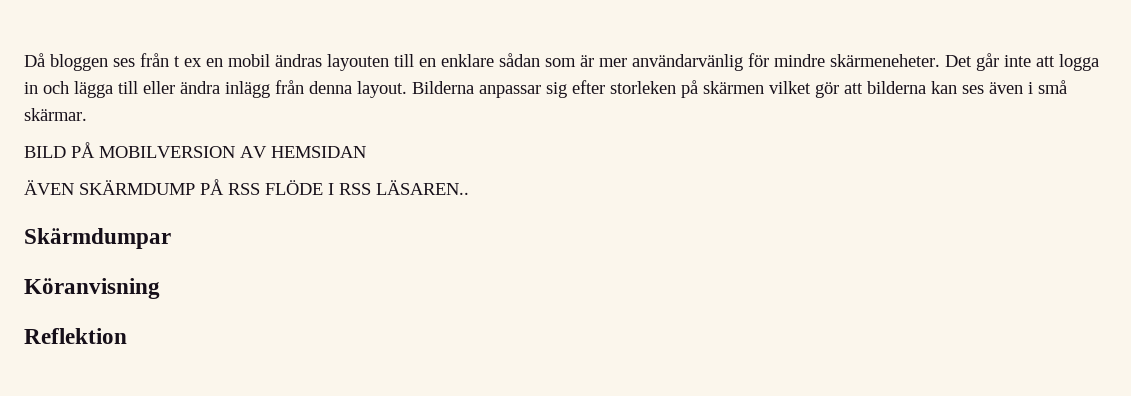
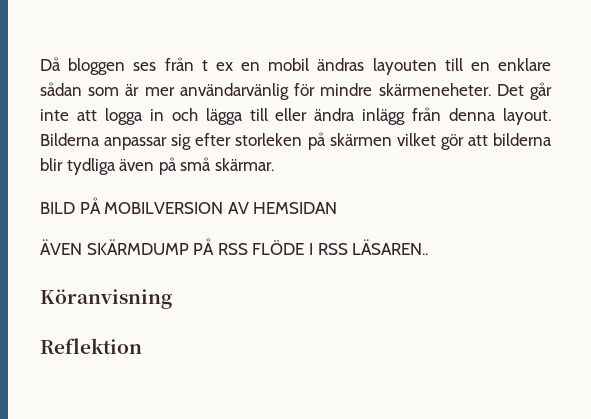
- Bilderna anpassar sig efter storleken på skärmen vilket gör att bilderna kan ses även i små skärmar.
+ Bilderna anpassar sig efter storleken på skärmen vilket gör att bilderna blir tydliga även på små skärmar.
- Skärmdumpar

